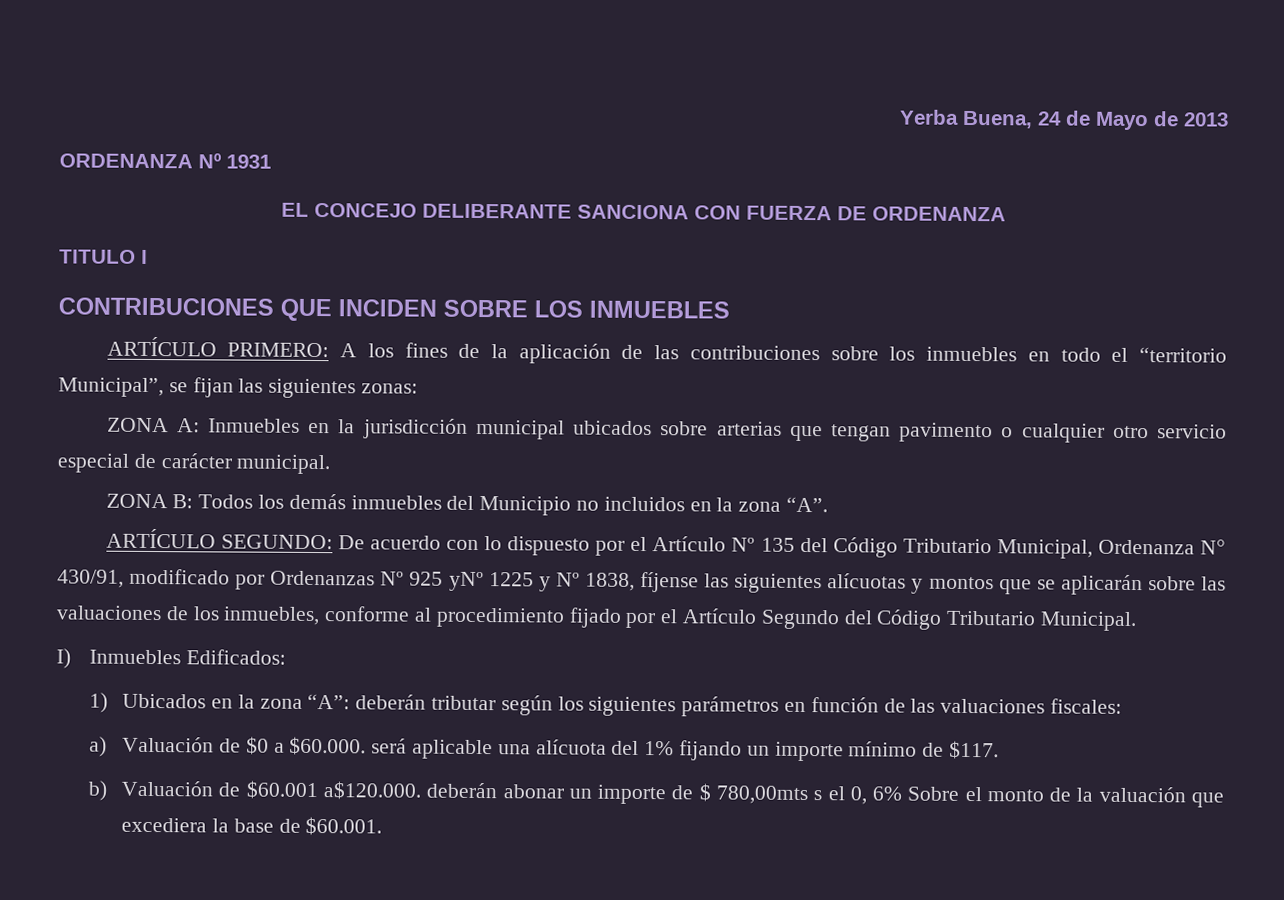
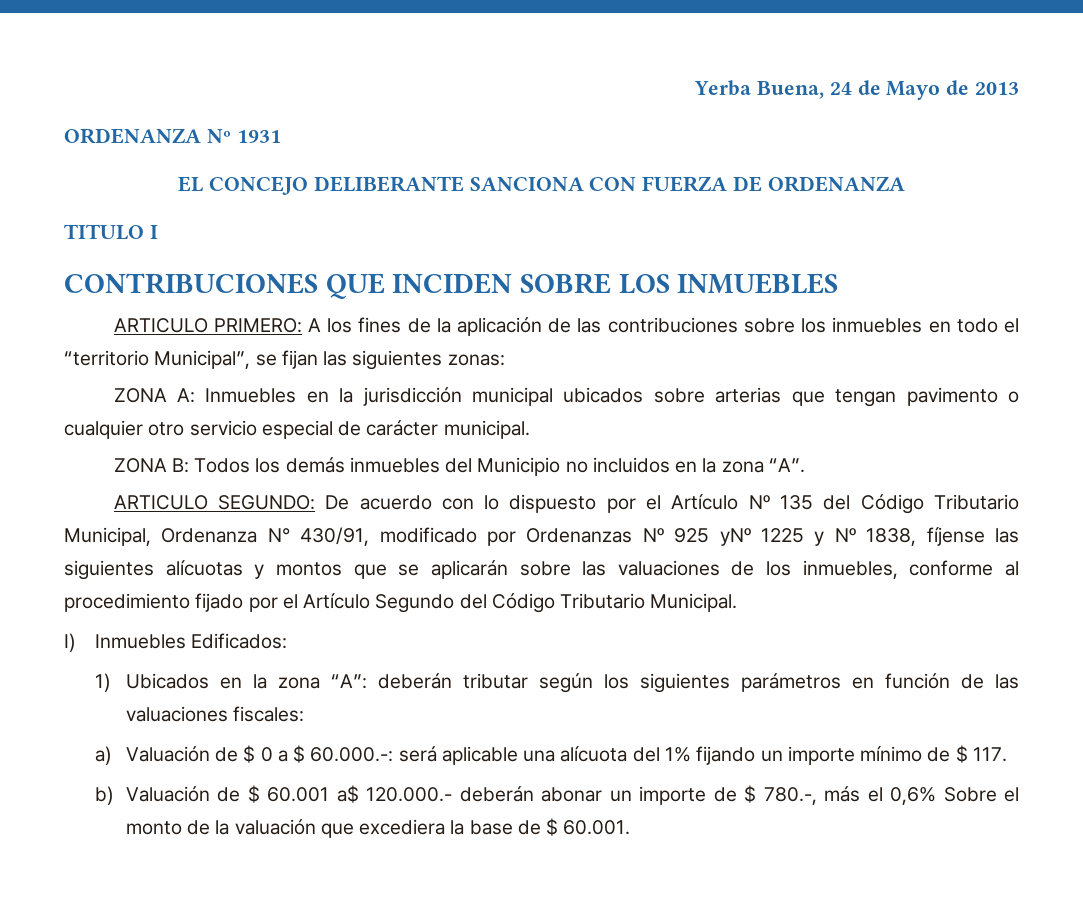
- ARTÍCULO PRIMERO: A los fines de la aplicación de las contribuciones sobre los inmuebles en todo el “territorio Municipal”, se fijan las siguientes zonas:
+ ARTICULO PRIMERO: A los fines de la aplicación de las contribuciones sobre los inmuebles en todo el “territorio Municipal”, se fijan las siguientes zonas:
- ARTÍCULO SEGUNDO: De acuerdo con lo dispuesto por el Artículo Nº 135 del Código Tributario Municipal, Ordenanza N° 430/91, modificado por Ordenanzas Nº 925 yNº 1225 y Nº 1838, fíjense las siguientes alícuotas y montos que se aplicarán sobre las valuaciones de los inmuebles, conforme al procedimiento fijado por el Artículo Segundo del Código Tributario Municipal.
+ ARTICULO SEGUNDO: De acuerdo con lo dispuesto por el Artículo Nº 135 del Código Tributario Municipal, Ordenanza N° 430/91, modificado por Ordenanzas Nº 925 yNº 1225 y Nº 1838, fíjense las siguientes alícuotas y montos que se aplicarán sobre las valuaciones de los inmuebles, conforme al procedimiento fijado por el Artículo Segundo del Código Tributario Municipal.
- a) Valuación de $0 a $60.000. será aplicable una alícuota del 1% fijando un importe mínimo de $117.
+ a) Valuación de $ 0 a $ 60.000.-: será aplicable una alícuota del 1% fijando un importe mínimo de $ 117.
- b) Valuación de $60.001 a$120.000. deberán abonar un importe de $ 780,00mts s el 0, 6% Sobre el monto de la valuación que excediera la base de $60.001.
+ b) Valuación de $ 60.001 a$ 120.000.- deberán abonar un importe de $ 780.-, más el 0,6% Sobre el monto de la valuación que excediera la base de $ 60.001.

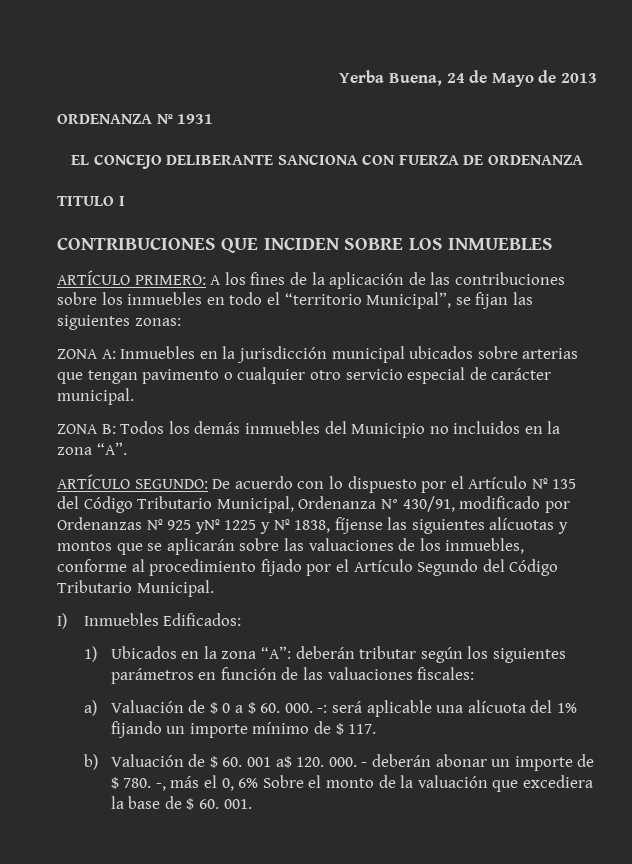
- ARTICULO PRIMERO: A los fines de la aplicación de las contribuciones sobre los inmuebles en todo el “territorio Municipal”, se fijan las siguientes zonas:
+ ARTÍCULO PRIMERO: A los fines de la aplicación de las contribuciones sobre los inmuebles en todo el “territorio Municipal”, se fijan las siguientes zonas:
- ARTICULO SEGUNDO: De acuerdo con lo dispuesto por el Artículo Nº 135 del Código Tributario Municipal, Ordenanza N° 430/91, modificado por Ordenanzas Nº 925 yNº 1225 y Nº 1838, fíjense las siguientes alícuotas y montos que se aplicarán sobre las valuaciones de los inmuebles, conforme al procedimiento fijado por el Artículo Segundo del Código Tributario Municipal.
+ ARTÍCULO SEGUNDO: De acuerdo con lo dispuesto por el Artículo Nº 135 del Código Tributario Municipal, Ordenanza N° 430/91, modificado por Ordenanzas Nº 925 yNº 1225 y Nº 1838, fíjense las siguientes alícuotas y montos que se aplicarán sobre las valuaciones de los inmuebles, conforme al procedimiento fijado por el Artículo Segundo del Código Tributario Municipal.
- a) Valuación de $ 0 a $ 60.000.-: será aplicable una alícuota del 1% fijando un importe mínimo de $ 117.
+ a) Valuación de $ 0 a $ 60. 000. -: será aplicable una alícuota del 1% fijando un importe mínimo de $ 117.
- b) Valuación de $ 60.001 a$ 120.000.- deberán abonar un importe de $ 780.-, más el 0,6% Sobre el monto de la valuación que excediera la base de $ 60.001.
+ b) Valuación de $ 60. 001 a$ 120. 000. - deberán abonar un importe de $ 780. -, más el 0, 6% Sobre el monto de la valuación que excediera la base de $ 60. 001.

